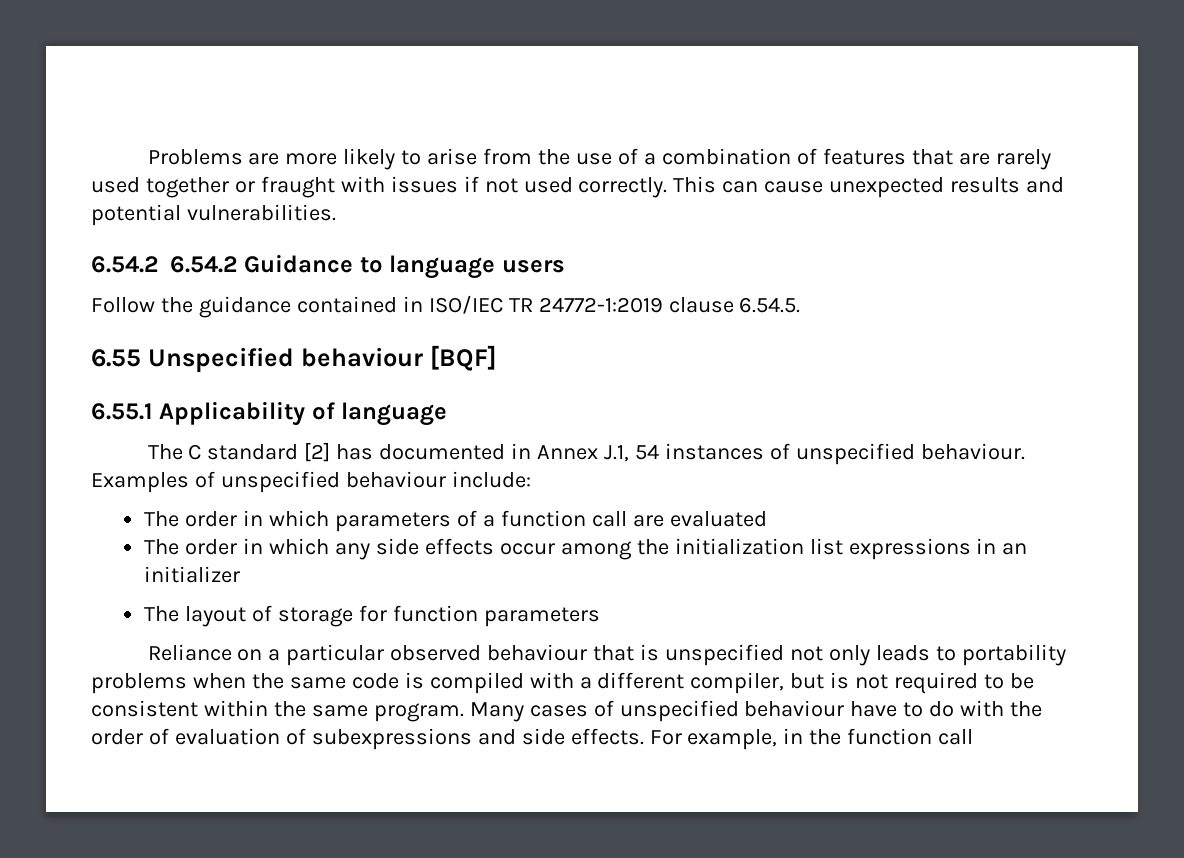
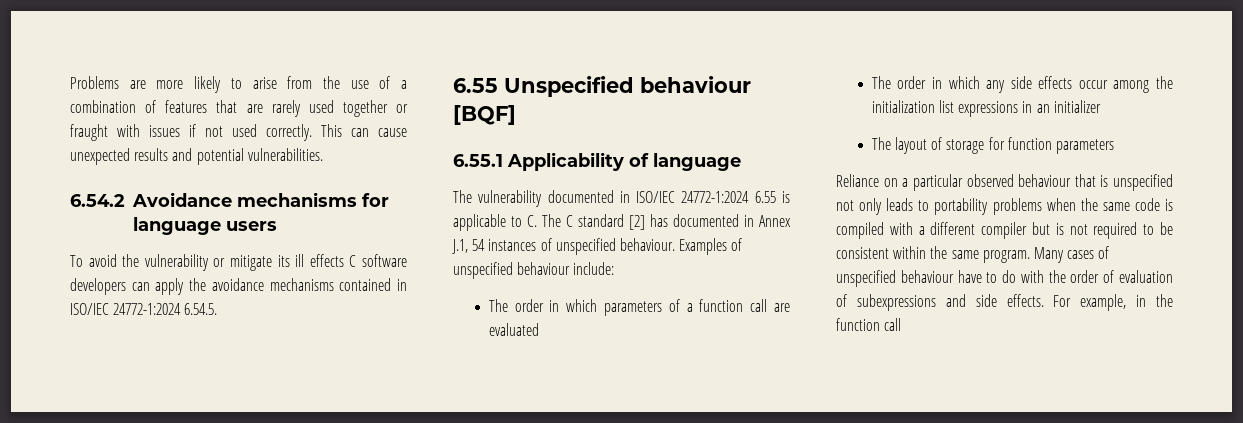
- 6.54.2 6.54.2 Guidance to language users
+ 6.54.2 Avoidance mechanisms for language users
- Follow the guidance contained in ISO/IEC TR 24772-1:2019 clause 6.54.5.
+ To avoid the vulnerability or mitigate its ill effects C software developers can apply the avoidance mechanisms contained in ISO/IEC 24772-1:2024 6.54.5.
- The C standard [2] has documented in Annex J.1, 54 instances of unspecified behaviour.
+ The vulnerability documented in ISO/IEC 24772-1:2024 6.55 is applicable to C. The C standard [2] has documented in Annex J.1, 54 instances of unspecified behaviour.
- Reliance on a particular observed behaviour that is unspecified not only leads to portability problems when the same code is compiled with a different compiler, but is not required to be consistent within the same program.
+ Reliance on a particular observed behaviour that is unspecified not only leads to portability problems when the same code is compiled with a different compiler but is not required to be consistent within the same program.

